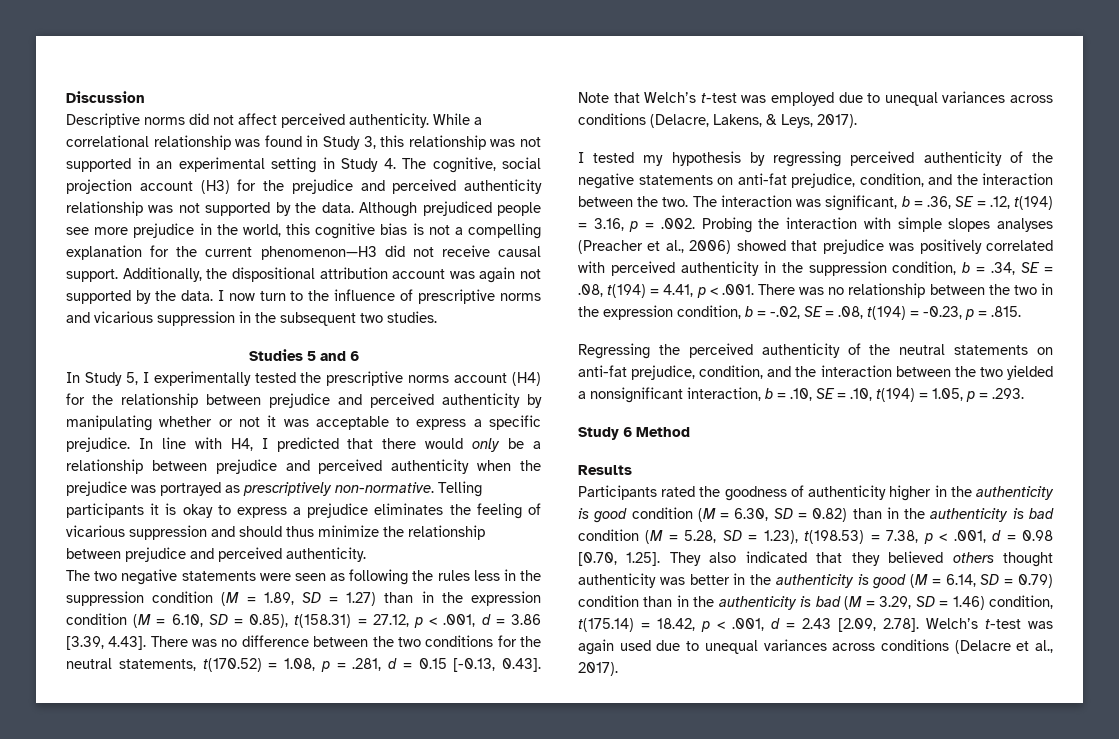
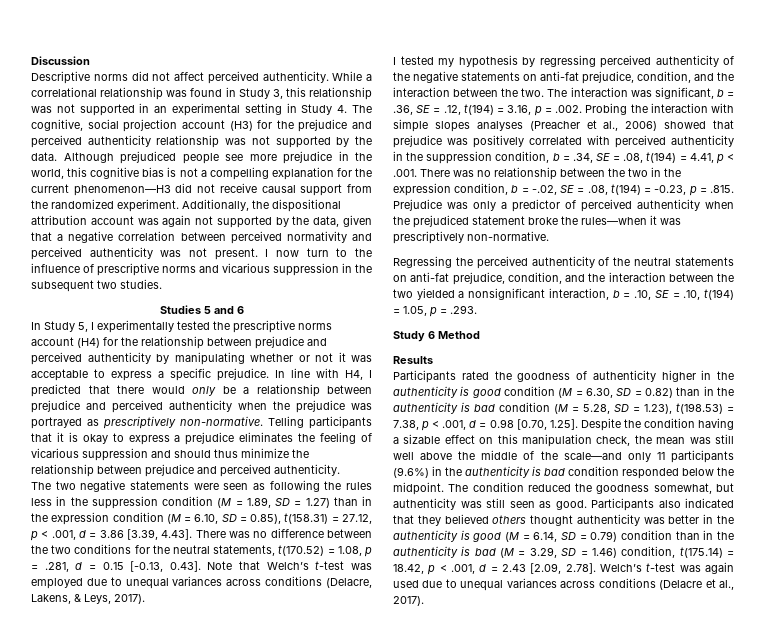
- Although prejudiced people see more prejudice in the world, this cognitive bias is not a compelling explanation for the current phenomenon—H3 did not receive causal support.
+ Although prejudiced people see more prejudice in the world, this cognitive bias is not a compelling explanation for the current phenomenon—H3 did not receive causal support from the randomized experiment.
- Additionally, the dispositional attribution account was again not supported by the data.
+ Additionally, the dispositional attribution account was again not supported by the data, given that a negative correlation between perceived normativity and perceived authenticity was not present.
- Telling participants it is okay to express a prejudice eliminates the feeling of vicarious suppression and should thus minimize the relationship between prejudice and perceived authenticity.
+ Telling participants that it is okay to express a prejudice eliminates the feeling of vicarious suppression and should thus minimize the relationship between prejudice and perceived authenticity.
- The interaction was significant, b = .36, SE = .12, t(194) = 3.16, p = .002. Probing the interaction with simple slopes analyses (Preacher et al., 2006) showed that prejudice was positively correlated with perceived authenticity in the suppression condition, b = .34, SE = .08, t(194) = 4.41, p < .001. There was no relationship between the two in the expression condition, b = -.02, SE = .08, t(194) = -0.23, p = .815.
+ The interaction was significant, b = .36, SE = .12, t(194) = 3.16, p = .002. Probing the interaction with simple slopes analyses (Preacher et al., 2006) showed that prejudice was positively correlated with perceived authenticity in the suppression condition, b = .34, SE = .08, t(194) = 4.41, p < .001. There was no relationship between the two in the expression condition, b = -.02, SE = .08, t(194) = -0.23, p = .815. Prejudice was only a predictor of perceived authenticity when the prejudiced statement broke the rules—when it was prescriptively non-normative.
- Participants rated the goodness of authenticity higher in the authenticity is good condition (M = 6.30, SD = 0.82) than in the authenticity is bad condition (M = 5.28, SD = 1.23), t(198.53) = 7.38, p < .001, d = 0.98 [0.70, 1.25]. They also indicated that they believed others thought authenticity was better in the authenticity is good (M = 6.14, SD = 0.79) condition than in the authenticity is bad (M = 3.29, SD = 1.46) condition, t(175.14) = 18.42, p < .001, d = 2.43 [2.09, 2.78]. Welch’s t-test was again used due to unequal variances across conditions (Delacre et al., 2017).
+ Participants rated the goodness of authenticity higher in the authenticity is good condition (M = 6.30, SD = 0.82) than in the authenticity is bad condition (M = 5.28, SD = 1.23), t(198.53) = 7.38, p < .001, d = 0.98 [0.70, 1.25]. Despite the condition having a sizable effect on this manipulation check, the mean was still well above the middle of the scale—and only 11 participants (9.6%) in the authenticity is bad condition responded below the midpoint. The condition reduced the goodness somewhat, but authenticity was still seen as good. Participants also indicated that they believed others thought authenticity was better in the authenticity is good (M = 6.14, SD = 0.79) condition than in the authenticity is bad (M = 3.29, SD = 1.46) condition, t(175.14) = 18.42, p < .001, d = 2.43 [2.09, 2.78]. Welch’s t-test was again used due to unequal variances across conditions (Delacre et al., 2017).

